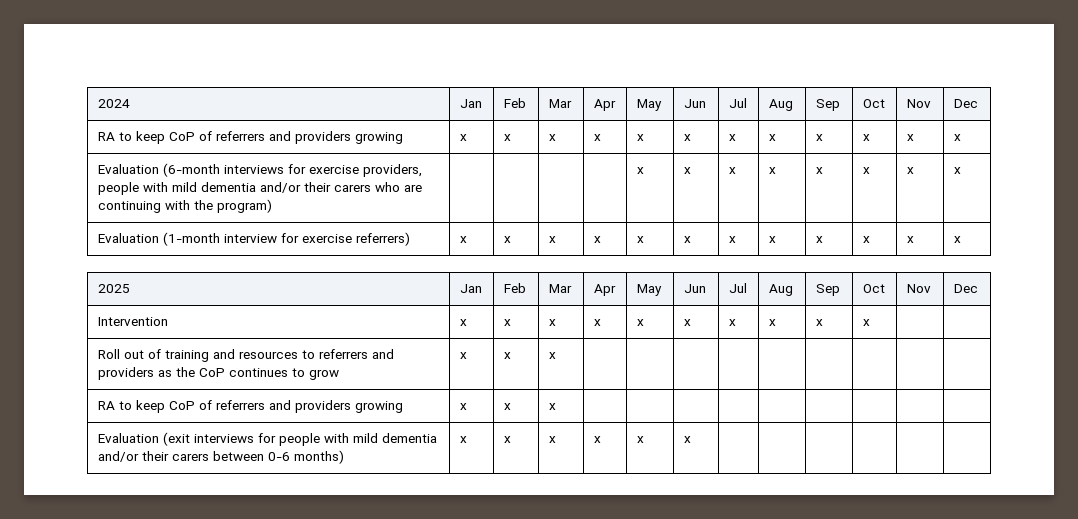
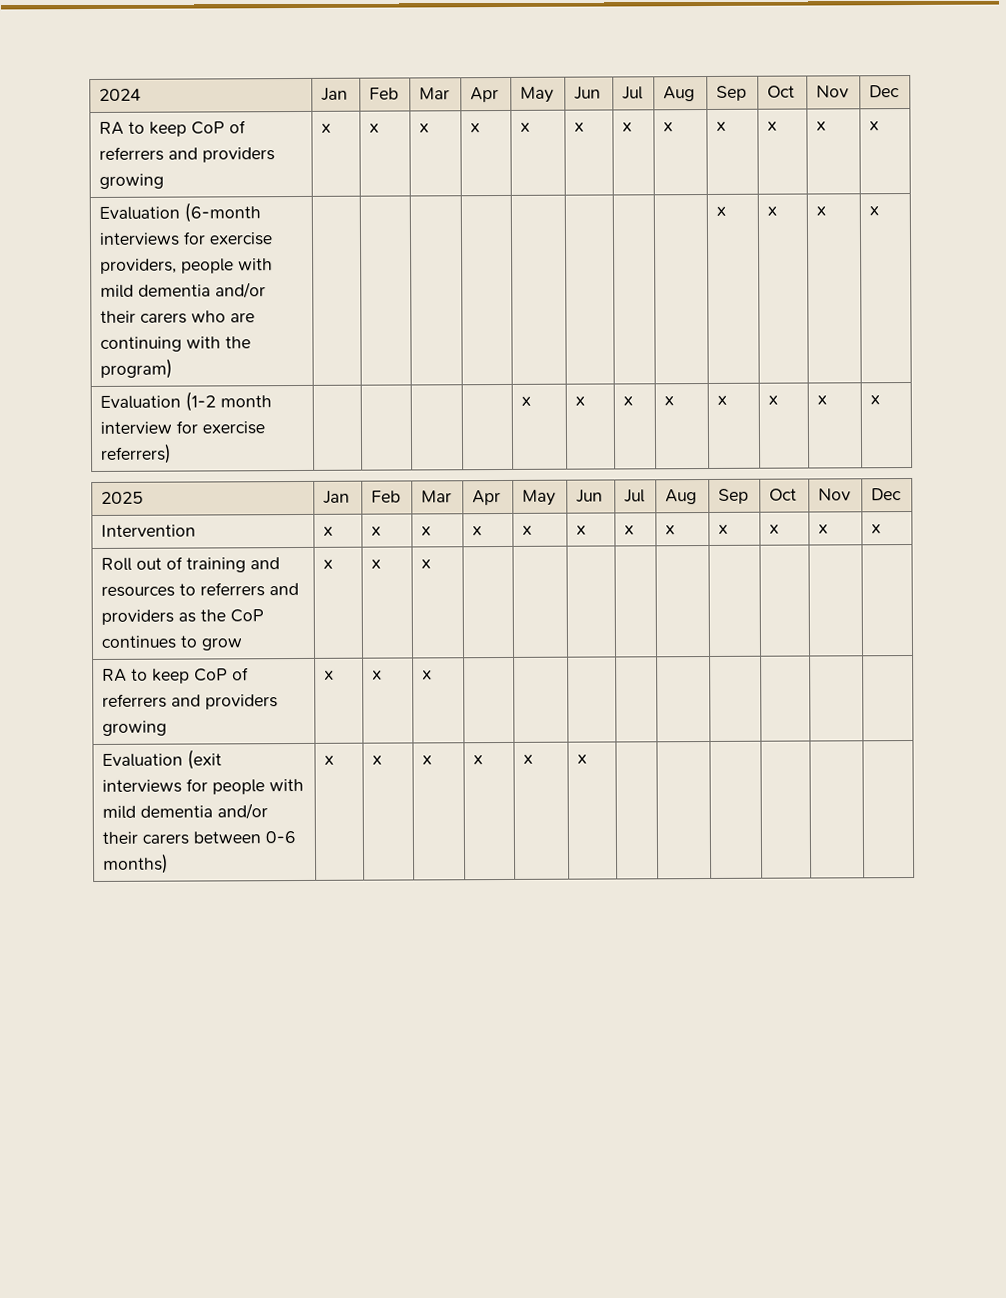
- Evaluation (6-month interviews for exercise providers, people with mild dementia and/or their carers who are continuing with the program) | | | | | x | x | x | x | x | x | x | x
- Evaluation (1-month interview for exercise referrers) | x | x | x | x | x | x | x | x | x | x | x | x
+ Evaluation (6-month interviews for exercise providers, people with mild dementia and/or their carers who are continuing with the program) | | | | | | | | | x | x | x | x
+ Evaluation (1-2 month interview for exercise referrers) | | | | | x | x | x | x | x | x | x | x
- Intervention | x | x | x | x | x | x | x | x | x | x | |
+ Intervention | x | x | x | x | x | x | x | x | x | x | x | x

